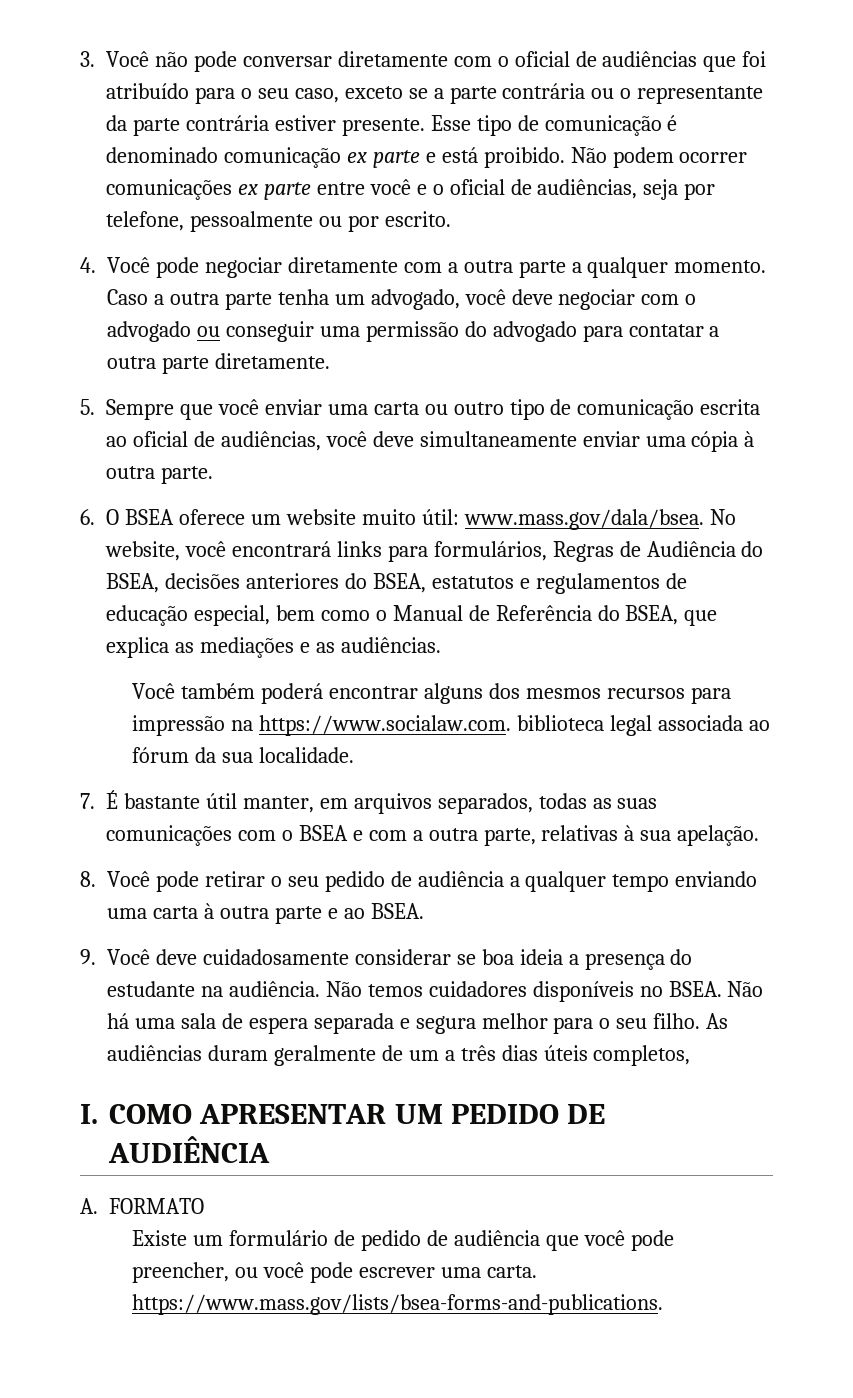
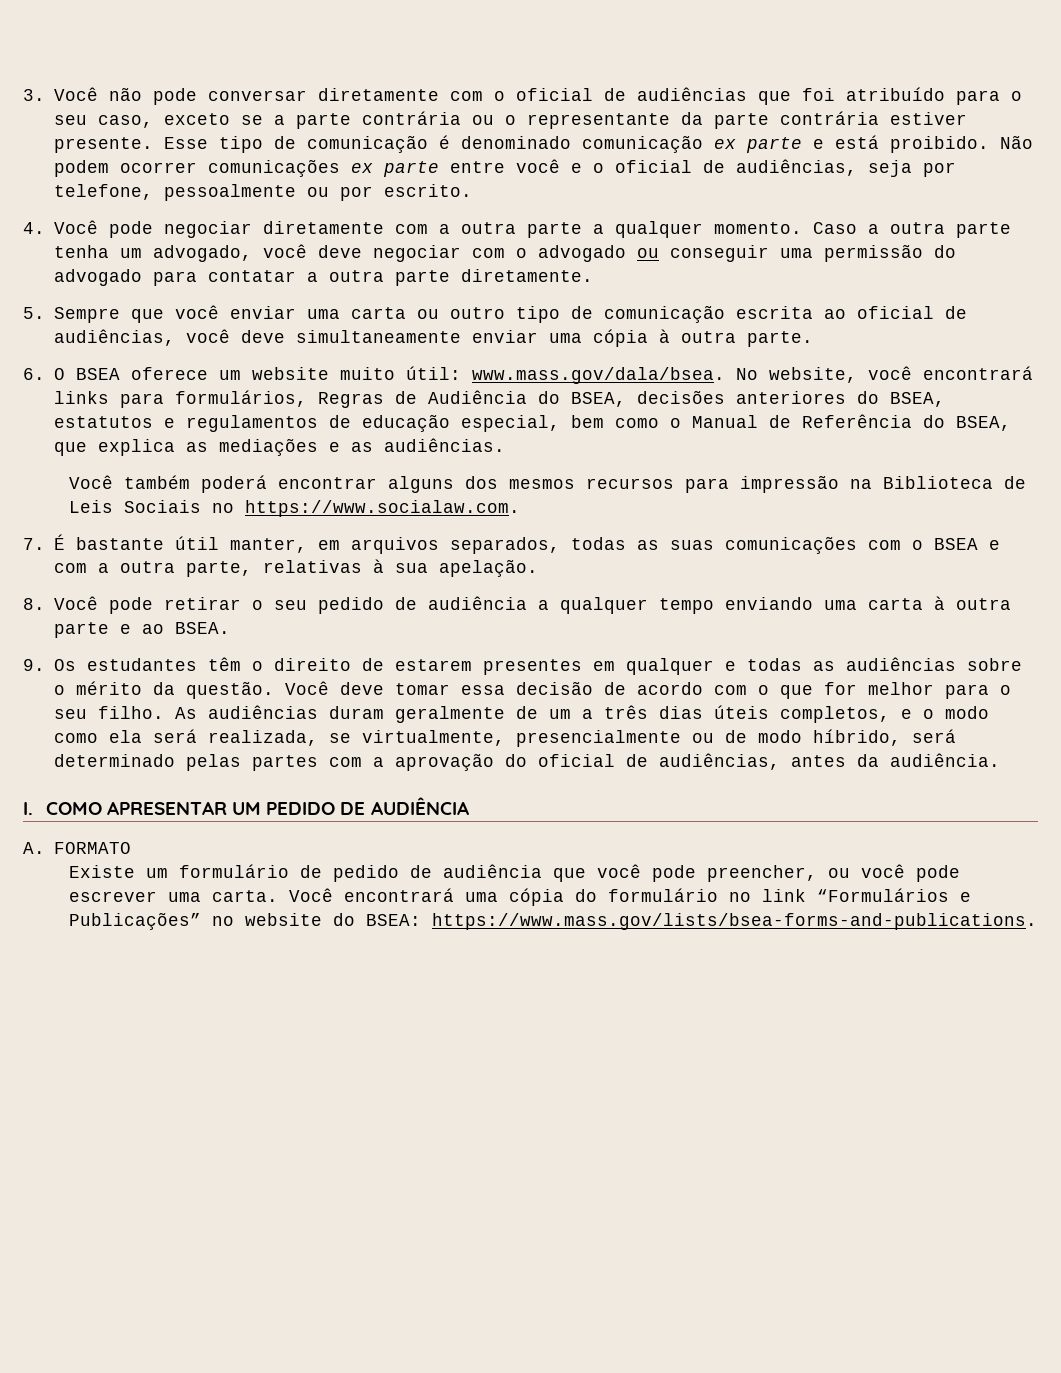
- Você também poderá encontrar alguns dos mesmos recursos para impressão na https://www.socialaw.com. biblioteca legal associada ao fórum da sua localidade.
+ Você também poderá encontrar alguns dos mesmos recursos para impressão na Biblioteca de Leis Sociais no https://www.socialaw.com.
- 9. Você deve cuidadosamente considerar se boa ideia a presença do estudante na audiência. Não temos cuidadores disponíveis no BSEA. Não há uma sala de espera separada e segura melhor para o seu filho.
+ 9. Os estudantes têm o direito de estarem presentes em qualquer e todas as audiências sobre o mérito da questão. Você deve tomar essa decisão de acordo com o que for melhor para o seu filho.
- As audiências duram geralmente de um a três dias úteis completos,
+ As audiências duram geralmente de um a três dias úteis completos, e o modo como ela será realizada, se virtualmente, presencialmente ou de modo híbrido, será determinado pelas partes com a aprovação do oficial de audiências, antes da audiência.
- Existe um formulário de pedido de audiência que você pode preencher, ou você pode escrever uma carta. https://www.mass.gov/lists/bsea-forms-and-publications.
+ Existe um formulário de pedido de audiência que você pode preencher, ou você pode escrever uma carta. Você encontrará uma cópia do formulário no link “Formulários e Publicações” no website do BSEA: https://www.mass.gov/lists/bsea-forms-and-publications.

